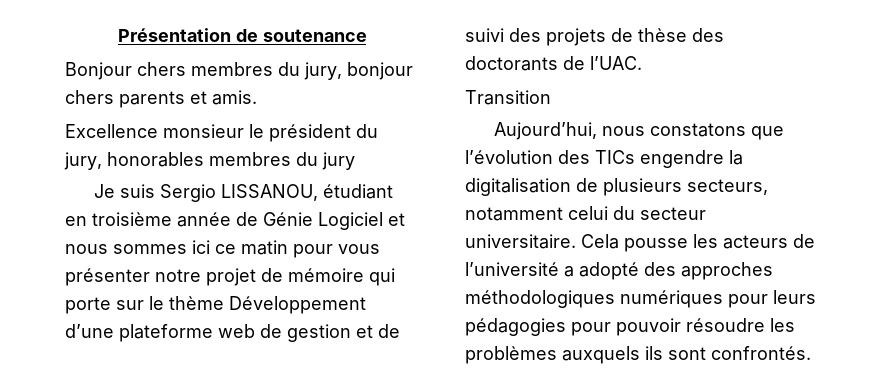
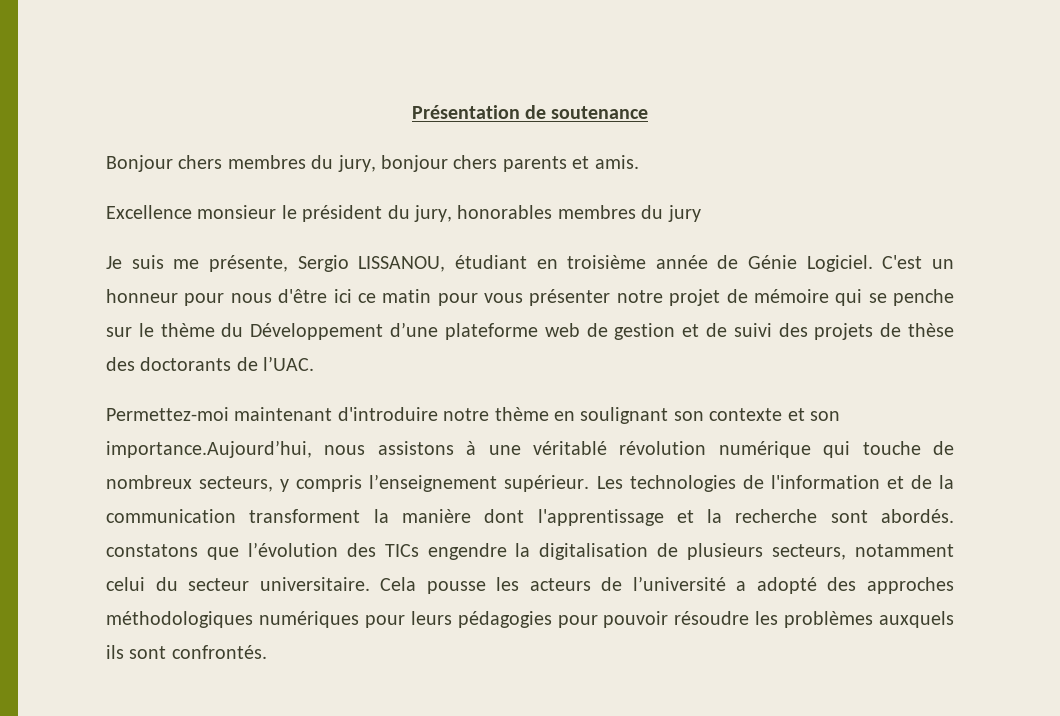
- Je suis Sergio LISSANOU, étudiant en troisième année de Génie Logiciel et nous sommes ici ce matin pour vous présenter notre projet de mémoire qui porte sur le thème Développement d’une plateforme web de gestion et de suivi des projets de thèse des doctorants de l’UAC.
+ Je suis me présente, Sergio LISSANOU, étudiant en troisième année de Génie Logiciel. C'est un honneur pour nous d'être ici ce matin pour vous présenter notre projet de mémoire qui se penche sur le thème du Développement d’une plateforme web de gestion et de suivi des projets de thèse des doctorants de l’UAC.
- Transition
- Aujourd’hui, nous constatons que l’évolution des TICs engendre la digitalisation de plusieurs secteurs, notamment celui du secteur universitaire.
+ Permettez-moi maintenant d'introduire notre thème en soulignant son contexte et son importance.Aujourd’hui, nous assistons à une véritablé révolution numérique qui touche de nombreux secteurs, y compris l’enseignement supérieur. Les technologies de l'information et de la communication transforment la manière dont l'apprentissage et la recherche sont abordés. constatons que l’évolution des TICs engendre la digitalisation de plusieurs secteurs, notamment celui du secteur universitaire.

